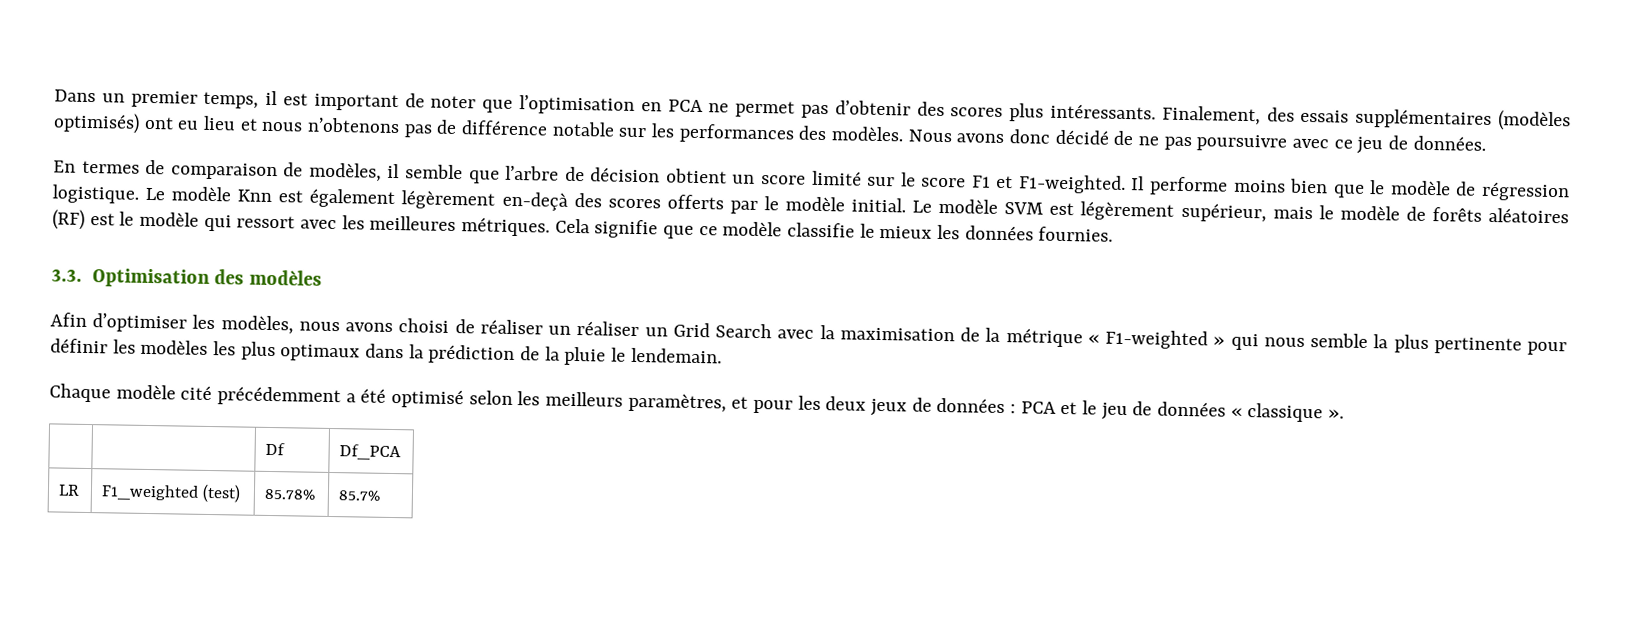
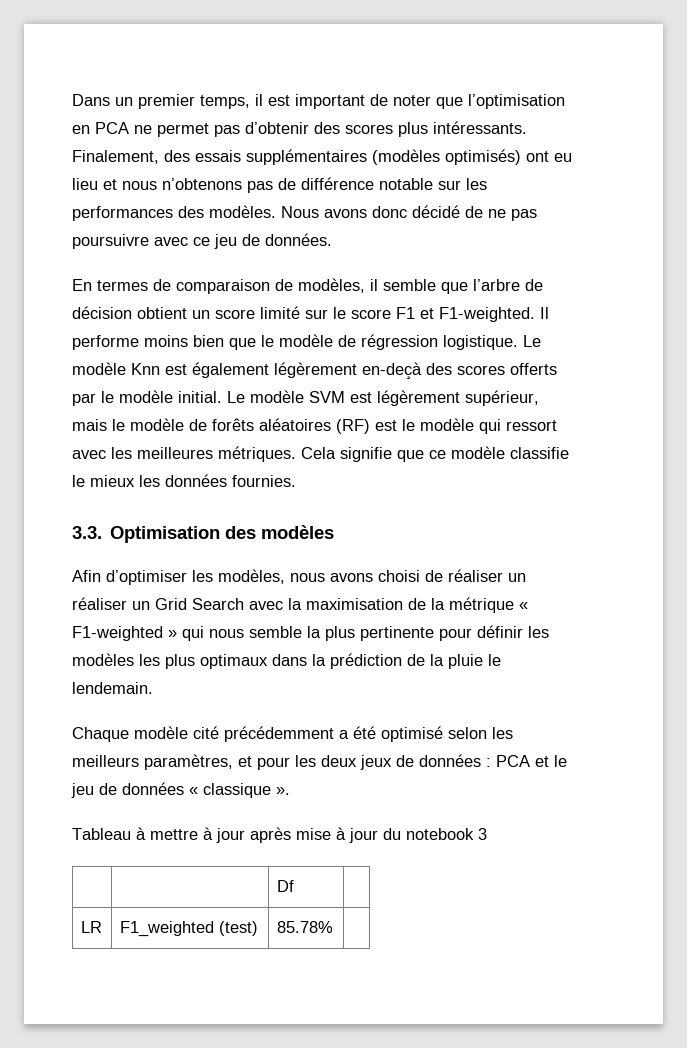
+ Tableau à mettre à jour après mise à jour du notebook 3
- | | Df | Df_PCA
+ | | Df |
- LR | F1_weighted (test) | 85.78% | 85.7%
+ LR | F1_weighted (test) | 85.78% |

